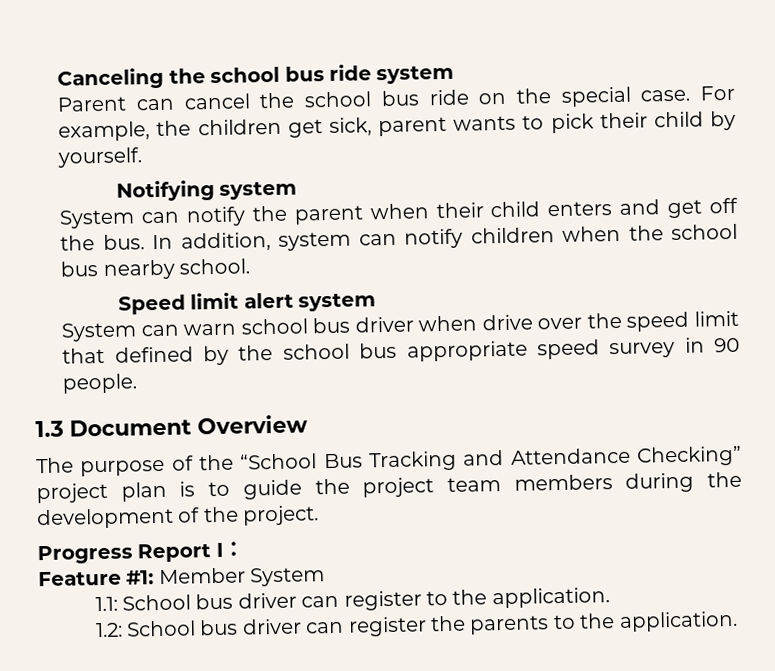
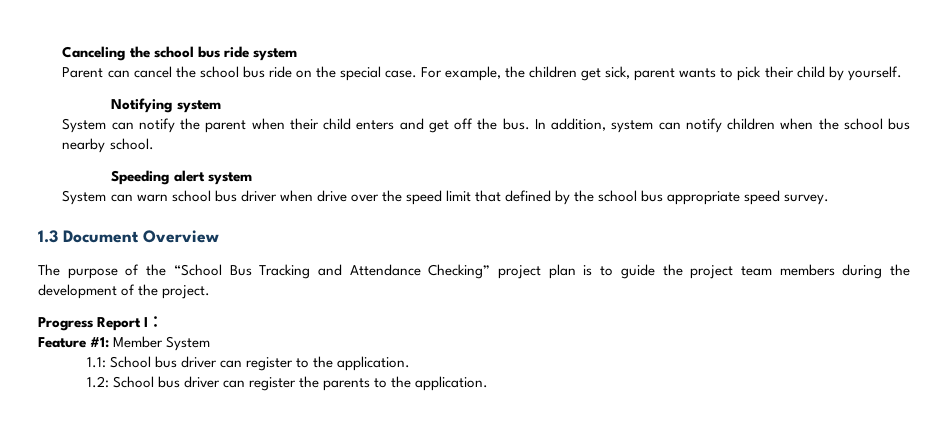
- Speed limit alert system
+ Speeding alert system
- System can warn school bus driver when drive over the speed limit that defined by the school bus appropriate speed survey in 90 people.
+ System can warn school bus driver when drive over the speed limit that defined by the school bus appropriate speed survey.

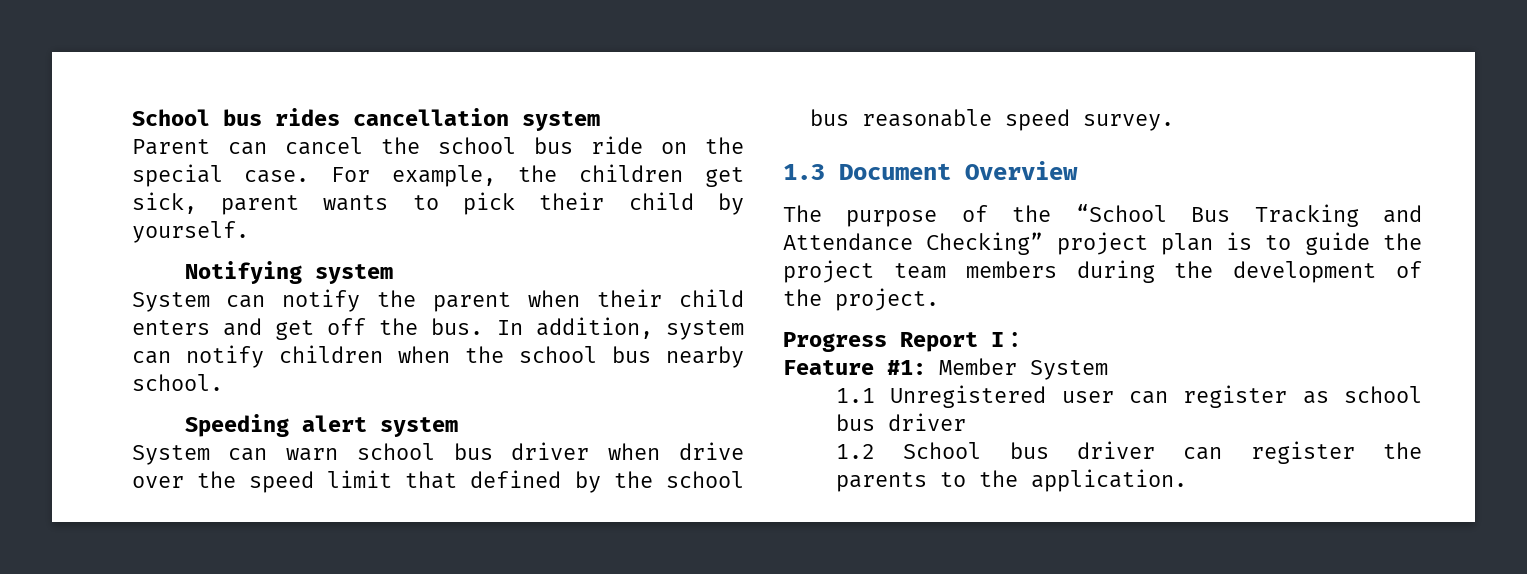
- Canceling the school bus ride system
+ School bus rides cancellation system
- System can warn school bus driver when drive over the speed limit that defined by the school bus appropriate speed survey.
+ System can warn school bus driver when drive over the speed limit that defined by the school bus reasonable speed survey.
- 1.1: School bus driver can register to the application.
- 1.2: School bus driver can register the parents to the application.
+ 1.1 Unregistered user can register as school bus driver
+ 1.2 School bus driver can register the parents to the application.

